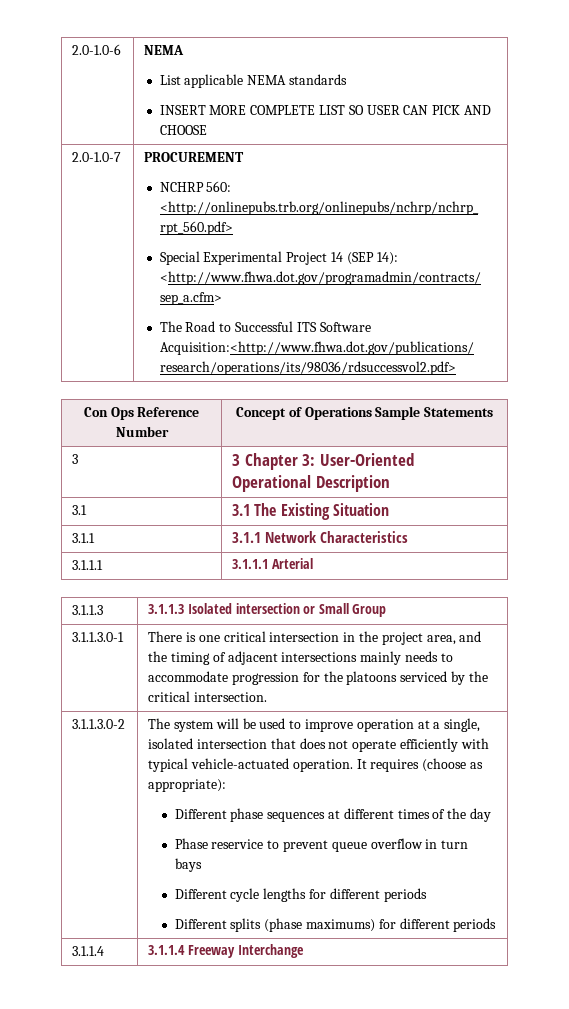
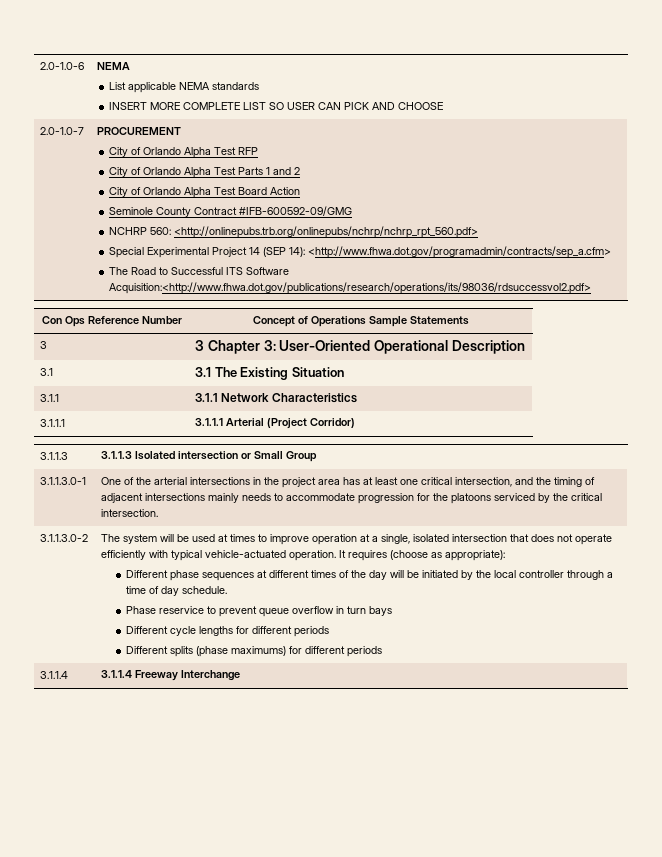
+ City of Orlando Alpha Test RFP
+ City of Orlando Alpha Test Parts 1 and 2
+ City of Orlando Alpha Test Board Action
+ Seminole County Contract #IFB-600592-09/GMG
- 3.1.1.1 | 3.1.1.1 Arterial
+ 3.1.1.1 | 3.1.1.1 Arterial (Project Corridor)
- 3.1.1.3.0-1 | There is one critical intersection in the project area, and the timing of adjacent intersections mainly needs to accommodate progression for the platoons serviced by the critical intersection.
+ 3.1.1.3.0-1 | One of the arterial intersections in the project area has at least one critical intersection, and the timing of adjacent intersections mainly needs to accommodate progression for the platoons serviced by the critical intersection.
- The system will be used to improve operation at a single, isolated intersection that does not operate efficiently with typical vehicle-actuated operation.
+ The system will be used at times to improve operation at a single, isolated intersection that does not operate efficiently with typical vehicle-actuated operation.
- Different phase sequences at different times of the day
+ Different phase sequences at different times of the day will be initiated by the local controller through a time of day schedule.

